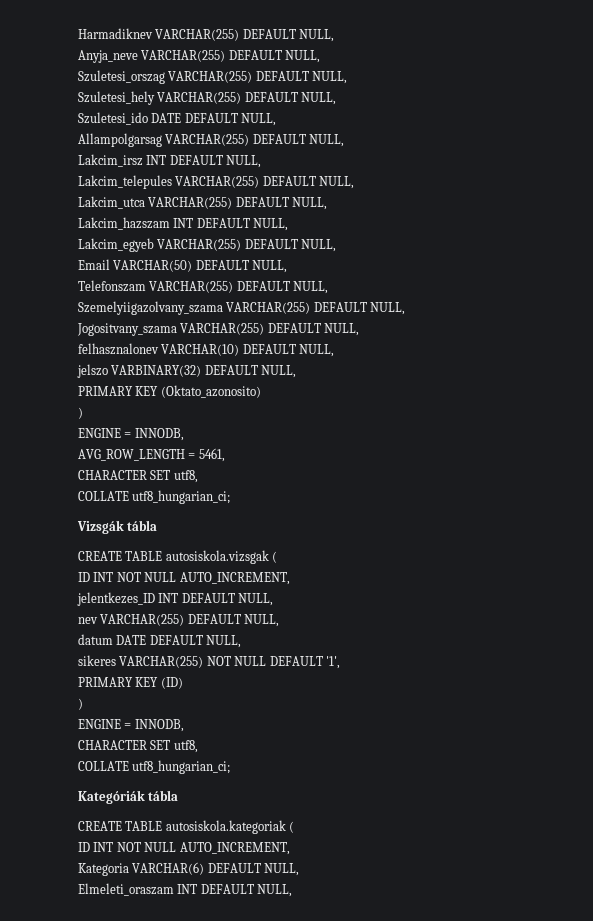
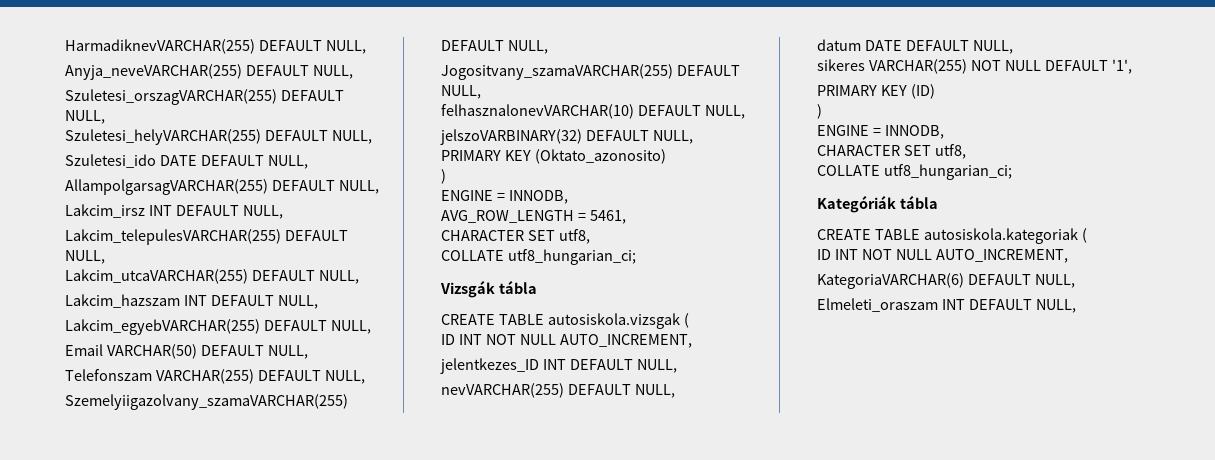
- Harmadiknev VARCHAR(255) DEFAULT NULL,
- Anyja_neve VARCHAR(255) DEFAULT NULL,
- Szuletesi_orszag VARCHAR(255) DEFAULT NULL,
- Szuletesi_hely VARCHAR(255) DEFAULT NULL,
+ HarmadiknevVARCHAR(255) DEFAULT NULL,
+ Anyja_neveVARCHAR(255) DEFAULT NULL,
+ Szuletesi_orszagVARCHAR(255) DEFAULT NULL,
+ Szuletesi_helyVARCHAR(255) DEFAULT NULL,
- Allampolgarsag VARCHAR(255) DEFAULT NULL,
+ AllampolgarsagVARCHAR(255) DEFAULT NULL,
- Lakcim_telepules VARCHAR(255) DEFAULT NULL,
- Lakcim_utca VARCHAR(255) DEFAULT NULL,
+ Lakcim_telepulesVARCHAR(255) DEFAULT NULL,
+ Lakcim_utcaVARCHAR(255) DEFAULT NULL,
- Lakcim_egyeb VARCHAR(255) DEFAULT NULL,
+ Lakcim_egyebVARCHAR(255) DEFAULT NULL,
- Szemelyiigazolvany_szama VARCHAR(255) DEFAULT NULL,
- Jogositvany_szama VARCHAR(255) DEFAULT NULL,
- felhasznalonev VARCHAR(10) DEFAULT NULL,
- jelszo VARBINARY(32) DEFAULT NULL,
+ Szemelyiigazolvany_szamaVARCHAR(255) DEFAULT NULL,
+ Jogositvany_szamaVARCHAR(255) DEFAULT NULL,
+ felhasznalonevVARCHAR(10) DEFAULT NULL,
+ jelszoVARBINARY(32) DEFAULT NULL,
- nev VARCHAR(255) DEFAULT NULL,
+ nevVARCHAR(255) DEFAULT NULL,
- Kategoria VARCHAR(6) DEFAULT NULL,
+ KategoriaVARCHAR(6) DEFAULT NULL,

